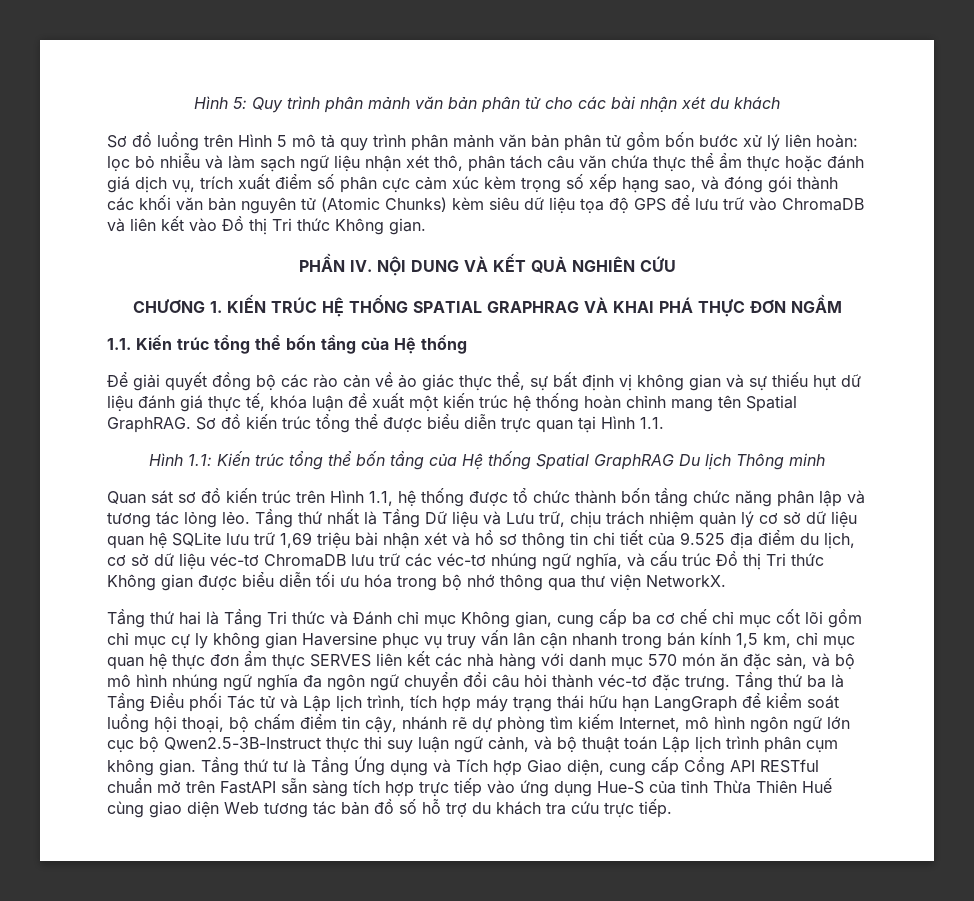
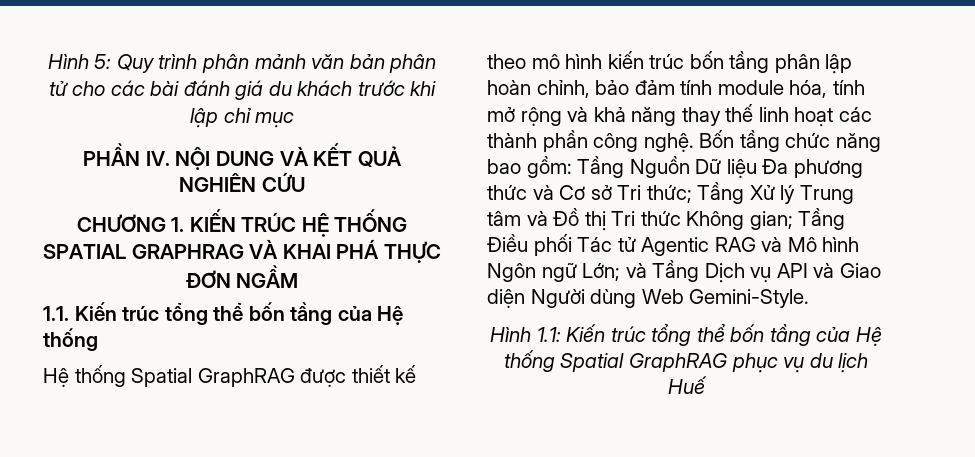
- Hình 5: Quy trình phân mảnh văn bản phân tử cho các bài nhận xét du khách
- Sơ đồ luồng trên Hình 5 mô tả quy trình phân mảnh văn bản phân tử gồm bốn bước xử lý liên hoàn: lọc bỏ nhiễu và làm sạch ngữ liệu nhận xét thô, phân tách câu văn chứa thực thể ẩm thực hoặc đánh giá dịch vụ, trích xuất điểm số phân cực cảm xúc kèm trọng số xếp hạng sao, và đóng gói thành các khối văn bản nguyên tử (Atomic Chunks) kèm siêu dữ liệu tọa độ GPS để lưu trữ vào ChromaDB và liên kết vào Đồ thị Tri thức Không gian.
+ Hình 5: Quy trình phân mảnh văn bản phân tử cho các bài đánh giá du khách trước khi lập chỉ mục
- Để giải quyết đồng bộ các rào cản về ảo giác thực thể, sự bất định vị không gian và sự thiếu hụt dữ liệu đánh giá thực tế, khóa luận đề xuất một kiến trúc hệ thống hoàn chỉnh mang tên Spatial GraphRAG. Sơ đồ kiến trúc tổng thể được biểu diễn trực quan tại Hình 1.1.
+ Hệ thống Spatial GraphRAG được thiết kế theo mô hình kiến trúc bốn tầng phân lập hoàn chỉnh, bảo đảm tính module hóa, tính mở rộng và khả năng thay thế linh hoạt các thành phần công nghệ. Bốn tầng chức năng bao gồm: Tầng Nguồn Dữ liệu Đa phương thức và Cơ sở Tri thức; Tầng Xử lý Trung tâm và Đồ thị Tri thức Không gian; Tầng Điều phối Tác tử Agentic RAG và Mô hình Ngôn ngữ Lớn; và Tầng Dịch vụ API và Giao diện Người dùng Web Gemini-Style.
- Hình 1.1: Kiến trúc tổng thể bốn tầng của Hệ thống Spatial GraphRAG Du lịch Thông minh
- Quan sát sơ đồ kiến trúc trên Hình 1.1, hệ thống được tổ chức thành bốn tầng chức năng phân lập và tương tác lỏng lẻo. Tầng thứ nhất là Tầng Dữ liệu và Lưu trữ, chịu trách nhiệm quản lý cơ sở dữ liệu quan hệ SQLite lưu trữ 1,69 triệu bài nhận xét và hồ sơ thông tin chi tiết của 9.525 địa điểm du lịch, cơ sở dữ liệu véc-tơ ChromaDB lưu trữ các véc-tơ nhúng ngữ nghĩa, và cấu trúc Đồ thị Tri thức Không gian được biểu diễn tối ưu hóa trong bộ nhớ thông qua thư viện NetworkX.
- Tầng thứ hai là Tầng Tri thức và Đánh chỉ mục Không gian, cung cấp ba cơ chế chỉ mục cốt lõi gồm chỉ mục cự ly không gian Haversine phục vụ truy vấn lân cận nhanh trong bán kính 1,5 km, chỉ mục quan hệ thực đơn ẩm thực SERVES liên kết các nhà hàng với danh mục 570 món ăn đặc sản, và bộ mô hình nhúng ngữ nghĩa đa ngôn ngữ chuyển đổi câu hỏi thành véc-tơ đặc trưng. Tầng thứ ba là Tầng Điều phối Tác tử và Lập lịch trình, tích hợp máy trạng thái hữu hạn LangGraph để kiểm soát luồng hội thoại, bộ chấm điểm tin cậy, nhánh rẽ dự phòng tìm kiếm Internet, mô hình ngôn ngữ lớn cục bộ Qwen2.5-3B-Instruct thực thi suy luận ngữ cảnh, và bộ thuật toán Lập lịch trình phân cụm không gian. Tầng thứ tư là Tầng Ứng dụng và Tích hợp Giao diện, cung cấp Cổng API RESTful chuẩn mở trên FastAPI sẵn sàng tích hợp trực tiếp vào ứng dụng Hue-S của tỉnh Thừa Thiên Huế cùng giao diện Web tương tác bản đồ số hỗ trợ du khách tra cứu trực tiếp.
+ Hình 1.1: Kiến trúc tổng thể bốn tầng của Hệ thống Spatial GraphRAG phục vụ du lịch Huế

